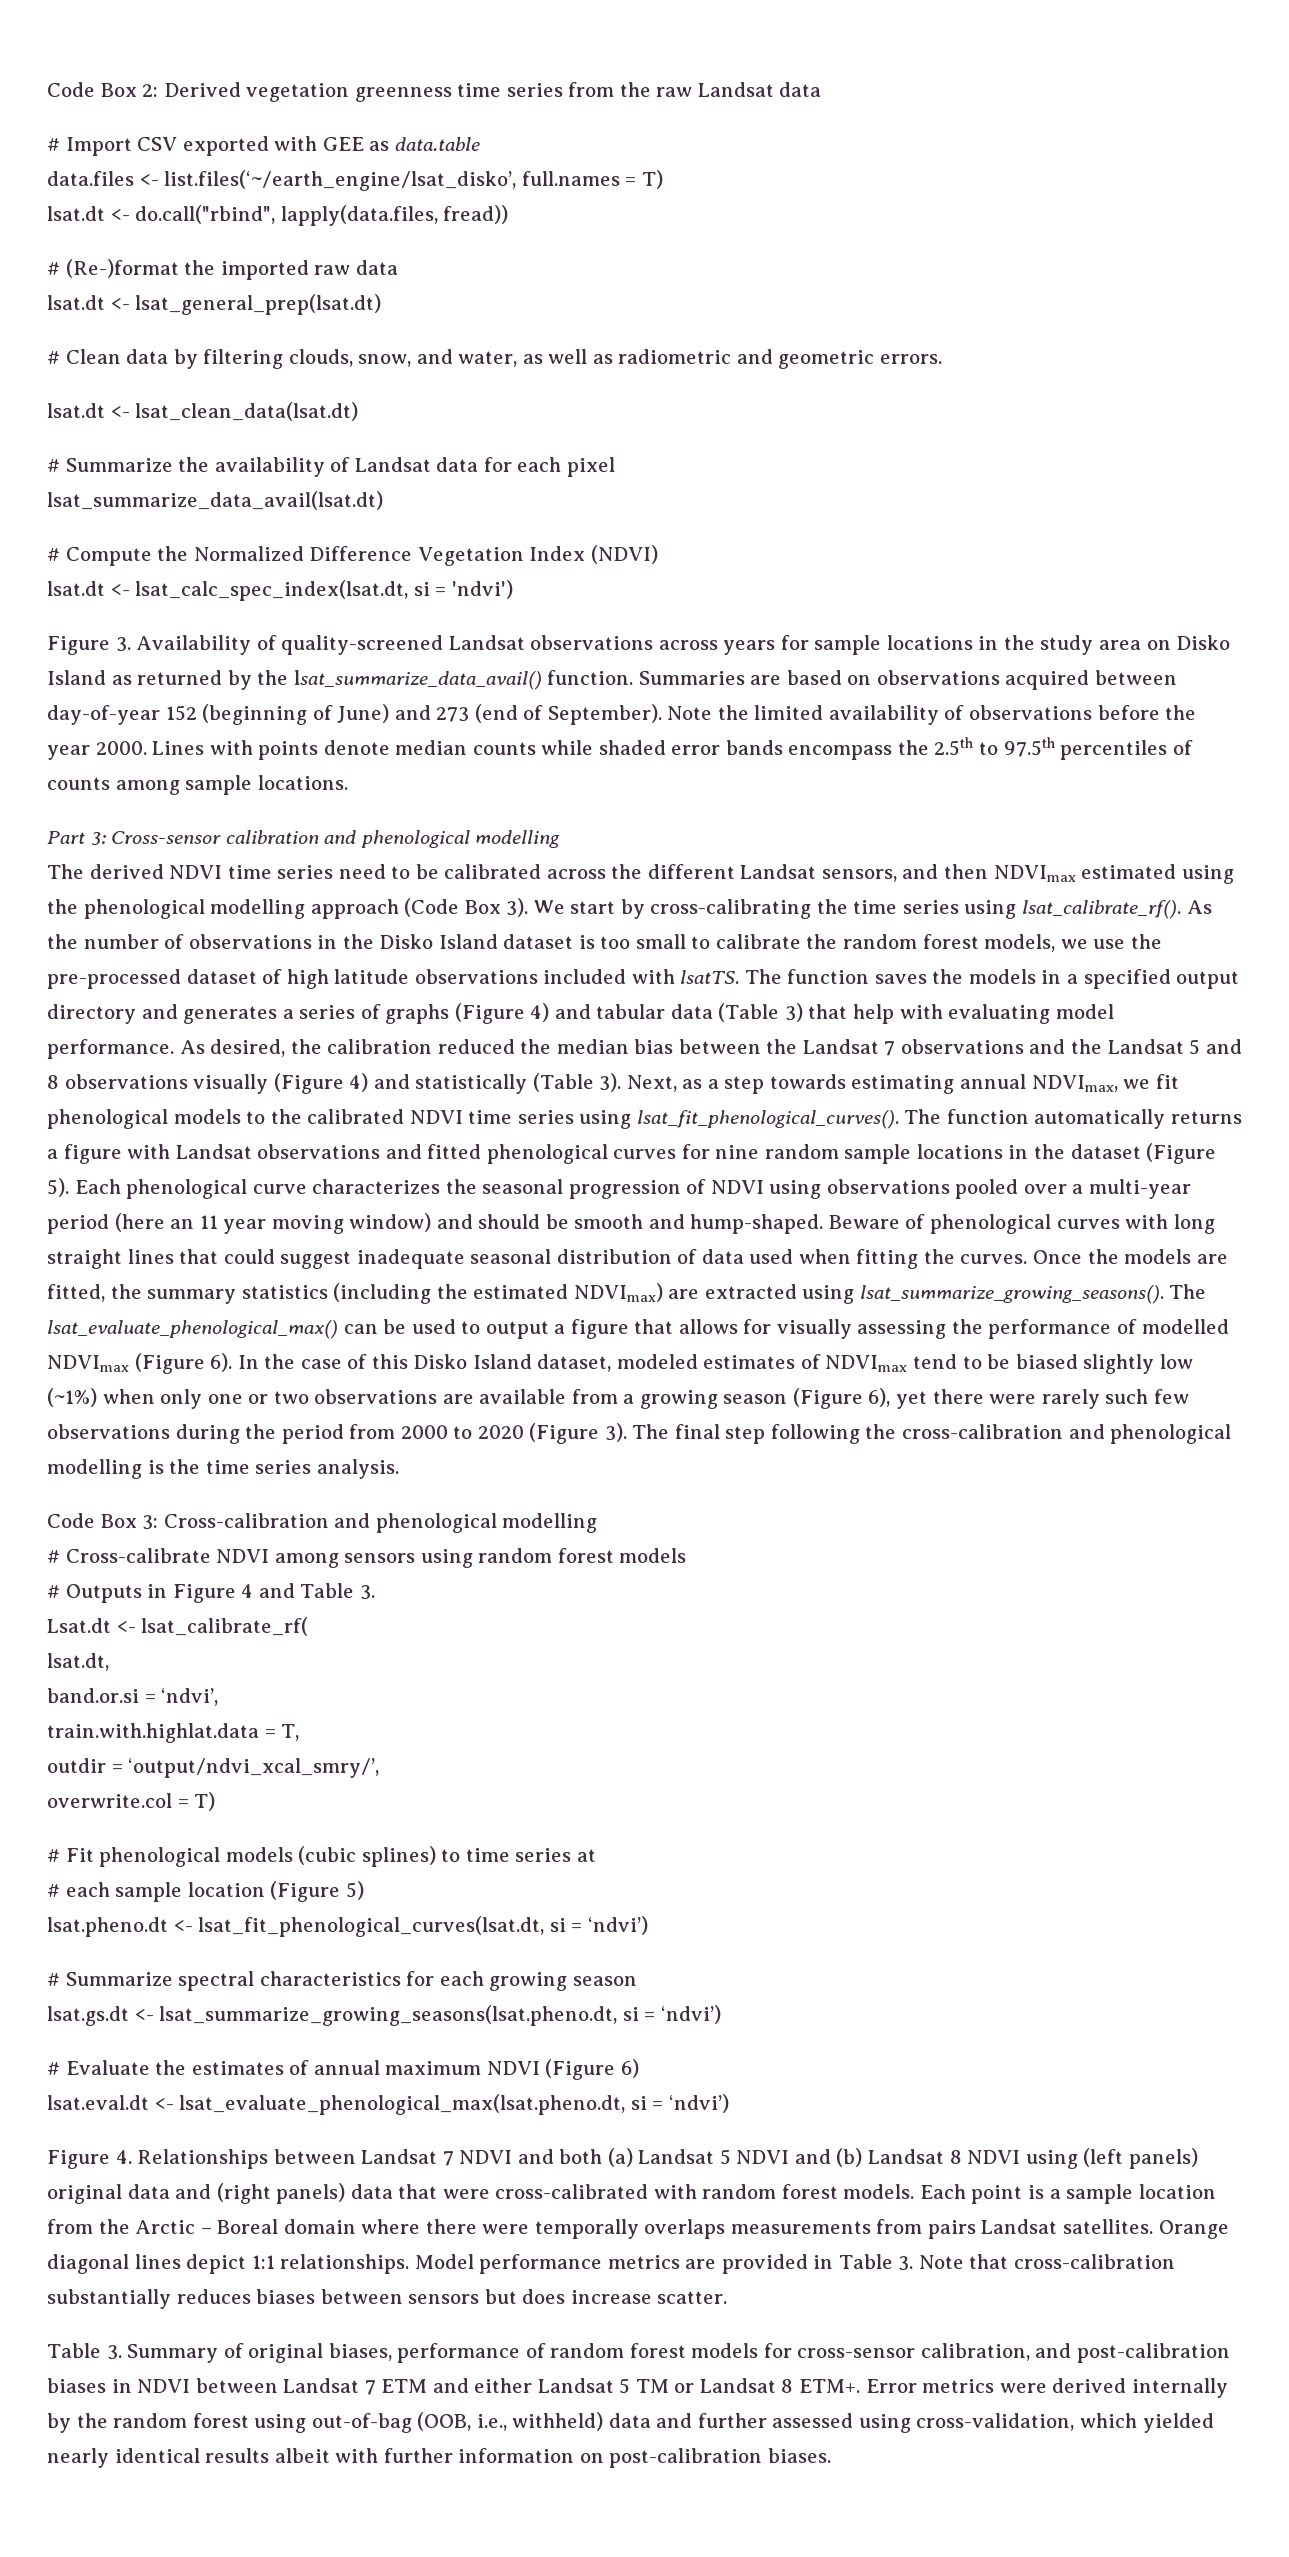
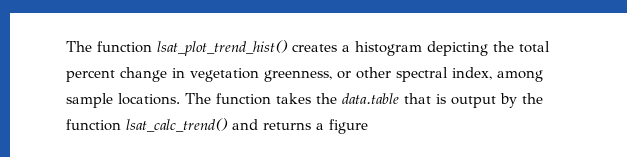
- Code Box 2: Derived vegetation greenness time series from the raw Landsat data
- # Import CSV exported with GEE as data.table
- data.files <- list.files(‘~/earth_engine/lsat_disko’, full.names = T)
- lsat.dt <- do.call("rbind", lapply(data.files, fread))
- # (Re-)format the imported raw data
- lsat.dt <- lsat_general_prep(lsat.dt)
- # Clean data by filtering clouds, snow, and water, as well as radiometric and geometric errors.
- lsat.dt <- lsat_clean_data(lsat.dt)
- # Summarize the availability of Landsat data for each pixel
- lsat_summarize_data_avail(lsat.dt)
- # Compute the Normalized Difference Vegetation Index (NDVI)
- lsat.dt <- lsat_calc_spec_index(lsat.dt, si = 'ndvi')
- Figure 3. Availability of quality-screened Landsat observations across years for sample locations in the study area on Disko Island as returned by the lsat_summarize_data_avail() function. Summaries are based on observations acquired between day-of-year 152 (beginning of June) and 273 (end of September). Note the limited availability of observations before the year 2000. Lines with points denote median counts while shaded error bands encompass the 2.5th to 97.5th percentiles of counts among sample locations.
- Part 3: Cross-sensor calibration and phenological modelling
- The derived NDVI time series need to be calibrated across the different Landsat sensors, and then NDVImax estimated using the phenological modelling approach (Code Box 3). We start by cross-calibrating the time series using lsat_calibrate_rf(). As the number of observations in the Disko Island dataset is too small to calibrate the random forest models, we use the pre-processed dataset of high latitude observations included with lsatTS. The function saves the models in a specified output directory and generates a series of graphs (Figure 4) and tabular data (Table 3) that help with evaluating model performance. As desired, the calibration reduced the median bias between the Landsat 7 observations and the Landsat 5 and 8 observations visually (Figure 4) and statistically (Table 3). Next, as a step towards estimating annual NDVImax, we fit phenological models to the calibrated NDVI time series using lsat_fit_phenological_curves(). The function automatically returns a figure with Landsat observations and fitted phenological curves for nine random sample locations in the dataset (Figure 5). Each phenological curve characterizes the seasonal progression of NDVI using observations pooled over a multi-year period (here an 11 year moving window) and should be smooth and hump-shaped. Beware of phenological curves with long straight lines that could suggest inadequate seasonal distribution of data used when fitting the curves. Once the models are fitted, the summary statistics (including the estimated NDVImax) are extracted using lsat_summarize_growing_seasons(). The lsat_evaluate_phenological_max() can be used to output a figure that allows for visually assessing the performance of modelled NDVImax (Figure 6). In the case of this Disko Island dataset, modeled estimates of NDVImax tend to be biased slightly low (~1%) when only one or two observations are available from a growing season (Figure 6), yet there were rarely such few observations during the period from 2000 to 2020 (Figure 3). The final step following the cross-calibration and phenological modelling is the time series analysis.
- Code Box 3: Cross-calibration and phenological modelling
- # Cross-calibrate NDVI among sensors using random forest models
- # Outputs in Figure 4 and Table 3.
- Lsat.dt <- lsat_calibrate_rf(
- lsat.dt,
- band.or.si = ‘ndvi’,
- train.with.highlat.data = T,
- outdir = ‘output/ndvi_xcal_smry/’,
- overwrite.col = T)
- # Fit phenological models (cubic splines) to time series at
- # each sample location (Figure 5)
- lsat.pheno.dt <- lsat_fit_phenological_curves(lsat.dt, si = ‘ndvi’)
- # Summarize spectral characteristics for each growing season
- lsat.gs.dt <- lsat_summarize_growing_seasons(lsat.pheno.dt, si = ‘ndvi’)
- # Evaluate the estimates of annual maximum NDVI (Figure 6)
- lsat.eval.dt <- lsat_evaluate_phenological_max(lsat.pheno.dt, si = ‘ndvi’)
- Figure 4. Relationships between Landsat 7 NDVI and both (a) Landsat 5 NDVI and (b) Landsat 8 NDVI using (left panels) original data and (right panels) data that were cross-calibrated with random forest models. Each point is a sample location from the Arctic – Boreal domain where there were temporally overlaps measurements from pairs Landsat satellites. Orange diagonal lines depict 1:1 relationships. Model performance metrics are provided in Table 3. Note that cross-calibration substantially reduces biases between sensors but does increase scatter.
- Table 3. Summary of original biases, performance of random forest models for cross-sensor calibration, and post-calibration biases in NDVI between Landsat 7 ETM and either Landsat 5 TM or Landsat 8 ETM+. Error metrics were derived internally by the random forest using out-of-bag (OOB, i.e., withheld) data and further assessed using cross-validation, which yielded nearly identical results albeit with further information on post-calibration biases.
+ The function lsat_plot_trend_hist() creates a histogram depicting the total percent change in vegetation greenness, or other spectral index, among sample locations. The function takes the data.table that is output by the function lsat_calc_trend() and returns a figure

